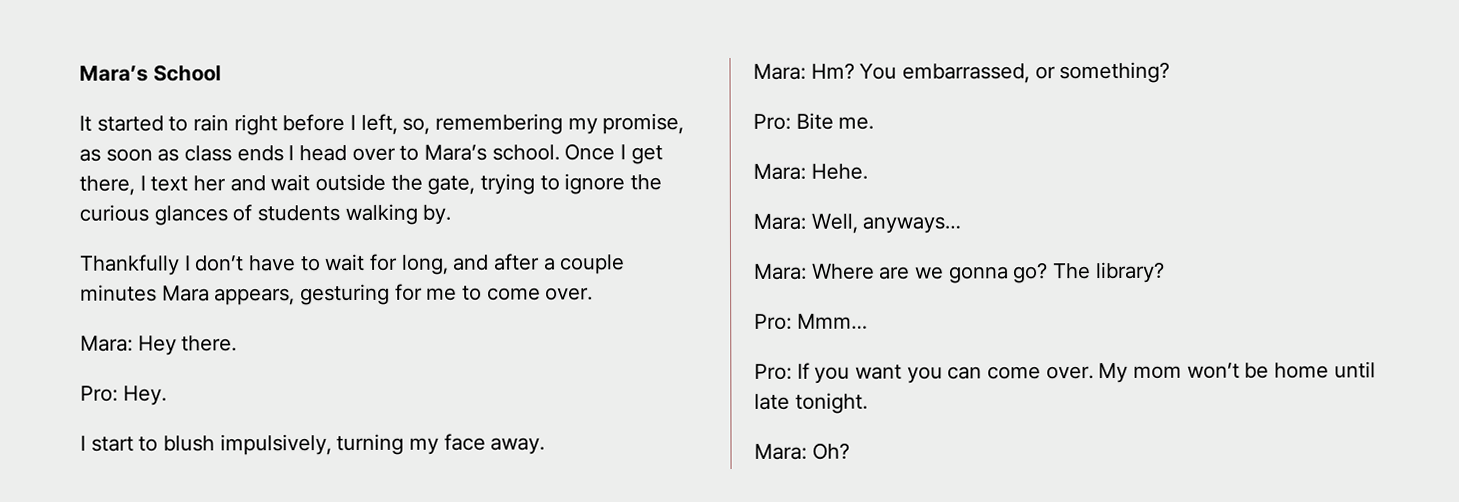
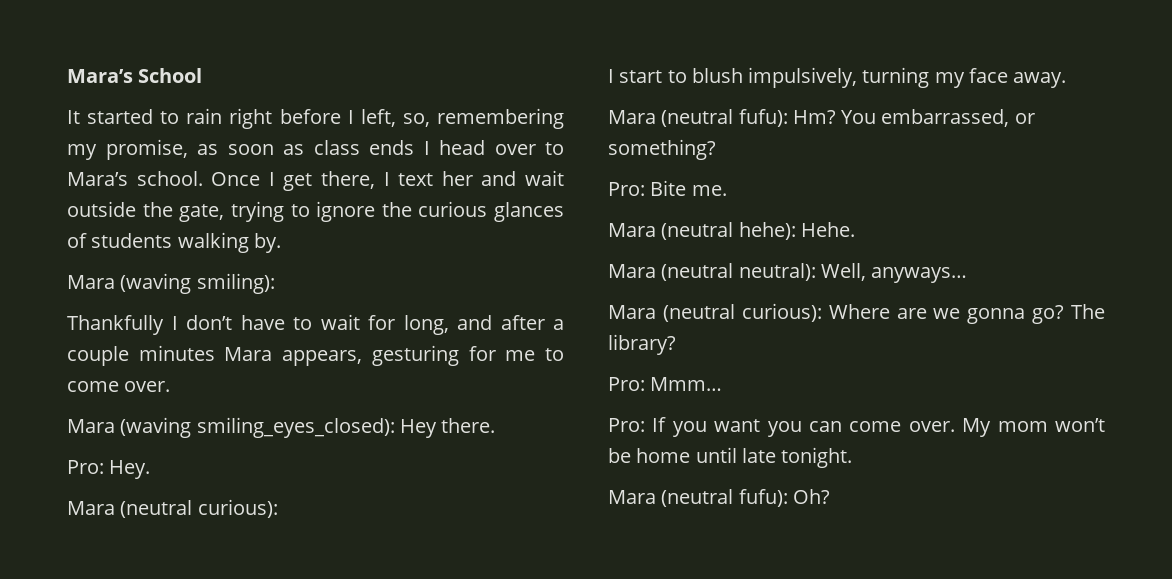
+ Mara (waving smiling):
- Mara: Hey there.
+ Mara (waving smiling_eyes_closed): Hey there.
  Pro: Hey.
+ Mara (neutral curious):
- Mara: Hm?
+ Mara (neutral fufu): Hm?
- Mara: Hehe.
- Mara: Well, anyways…
+ Mara (neutral hehe): Hehe.
+ Mara (neutral neutral): Well, anyways…
- Mara: Where are we gonna go?
+ Mara (neutral curious): Where are we gonna go?
- Mara: Oh?
+ Mara (neutral fufu): Oh?

